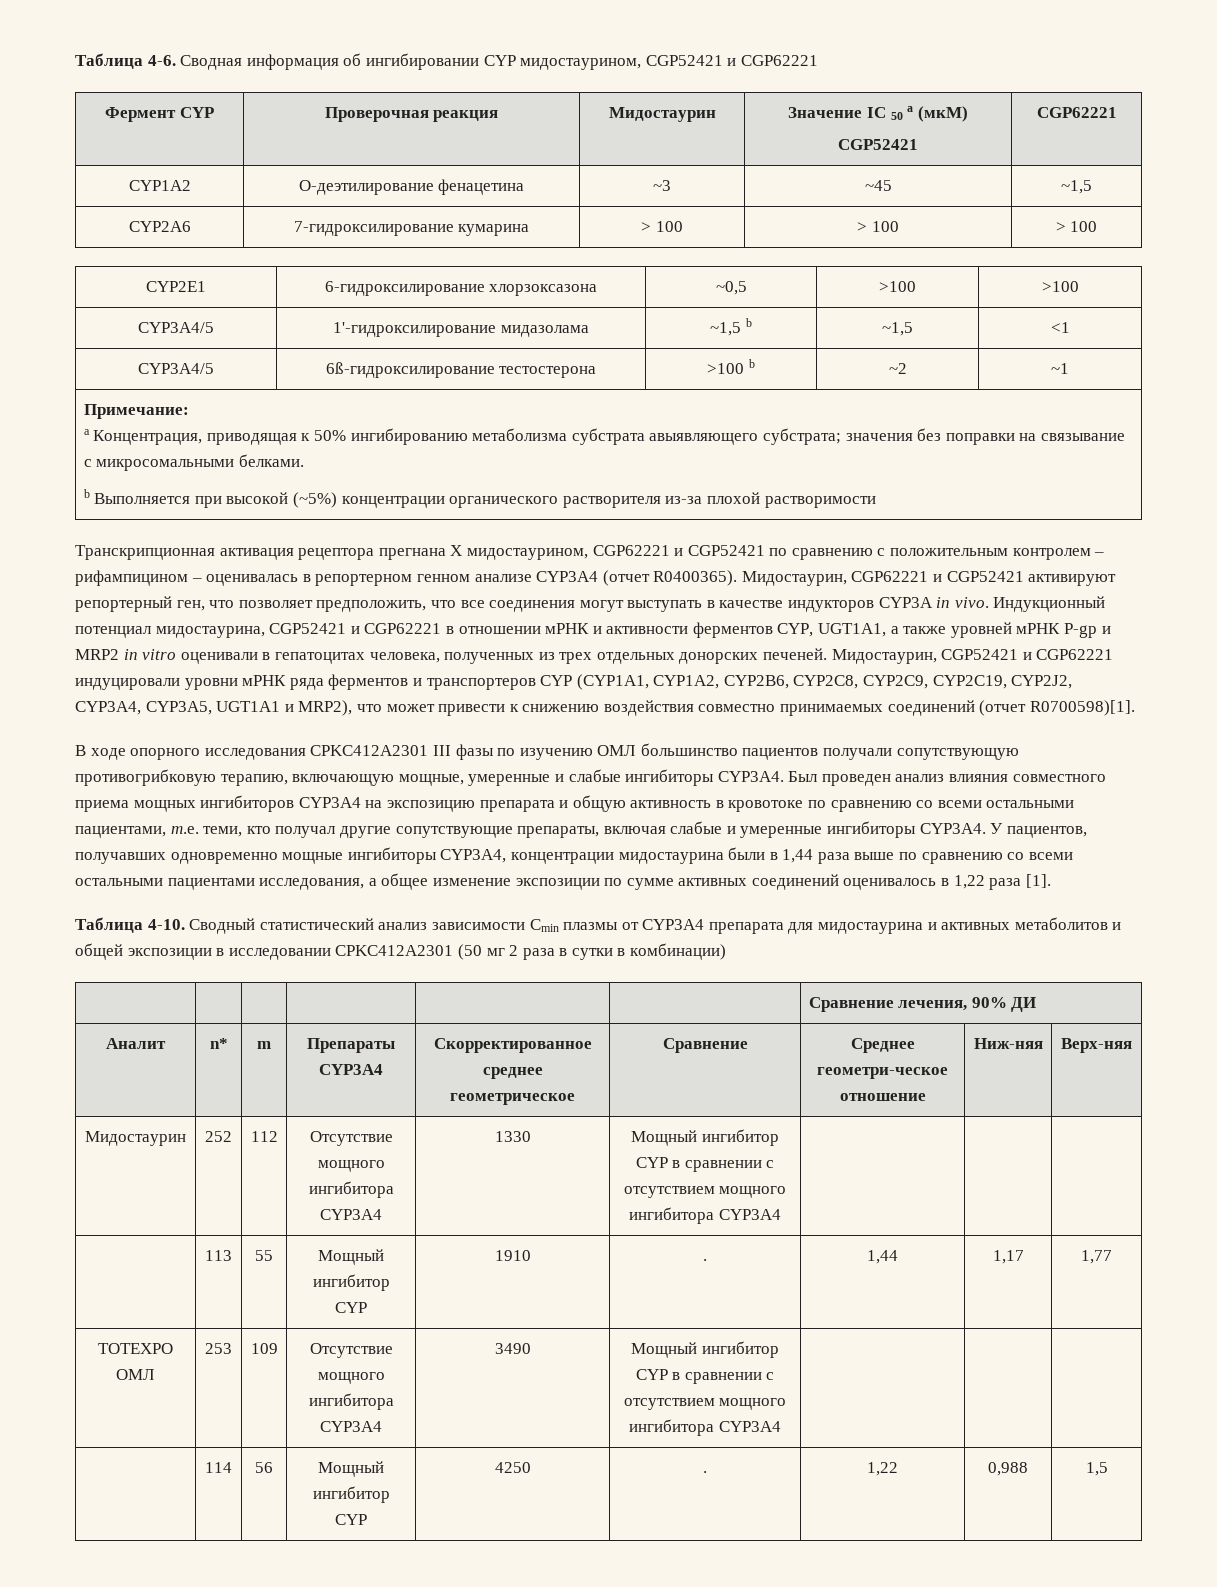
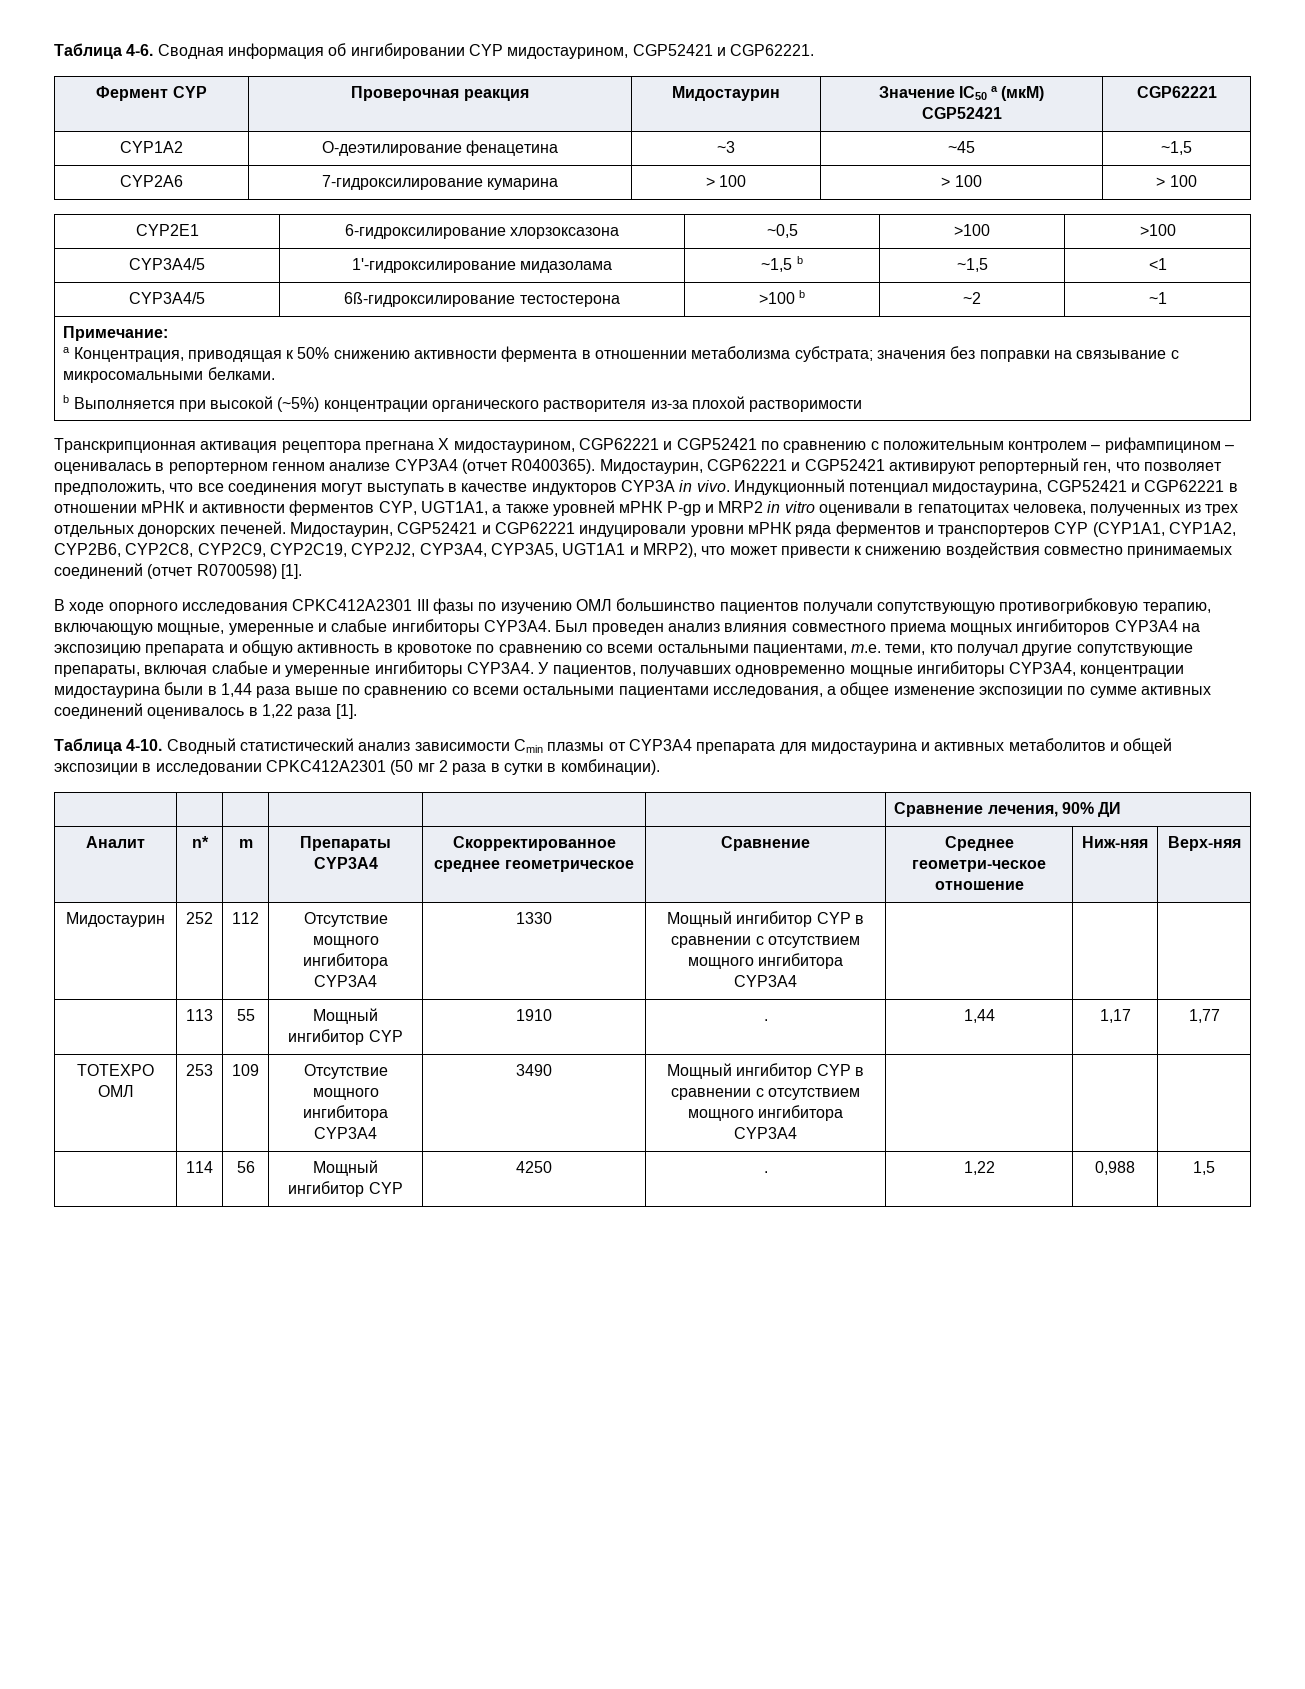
- Сводная информация об ингибировании CYP мидостаурином, CGP52421 и CGP62221
+ Сводная информация об ингибировании CYP мидостаурином, CGP52421 и CGP62221.
- Фермент CYP | Проверочная реакция | Мидостаурин | Значение IC 50 a (мкМ)
+ Фермент CYP | Проверочная реакция | Мидостаурин | Значение IC50 a (мкМ)
  Примечание:
- a Концентрация, приводящая к 50% ингибированию метаболизма субстрата авыявляющего субстрата; значения без поправки на связывание с микросомальными белками.
+ a Концентрация, приводящая к 50% снижению активности фермента в отношеннии метаболизма субстрата; значения без поправки на связывание с микросомальными белками.
- Мидостаурин, CGP52421 и CGP62221 индуцировали уровни мРНК ряда ферментов и транспортеров CYP (CYP1A1, CYP1A2, CYP2B6, CYP2C8, CYP2C9, CYP2C19, CYP2J2, CYP3A4, CYP3A5, UGT1A1 и MRP2), что может привести к снижению воздействия совместно принимаемых соединений (отчет R0700598)[1].
+ Мидостаурин, CGP52421 и CGP62221 индуцировали уровни мРНК ряда ферментов и транспортеров CYP (CYP1A1, CYP1A2, CYP2B6, CYP2C8, CYP2C9, CYP2C19, CYP2J2, CYP3A4, CYP3A5, UGT1A1 и MRP2), что может привести к снижению воздействия совместно принимаемых соединений (отчет R0700598) [1].
- Сводный статистический анализ зависимости Cmin плазмы от CYP3A4 препарата для мидостаурина и активных метаболитов и общей экспозиции в исследовании CPKC412A2301 (50 мг 2 раза в сутки в комбинации)
+ Сводный статистический анализ зависимости Cmin плазмы от CYP3A4 препарата для мидостаурина и активных метаболитов и общей экспозиции в исследовании CPKC412A2301 (50 мг 2 раза в сутки в комбинации).

